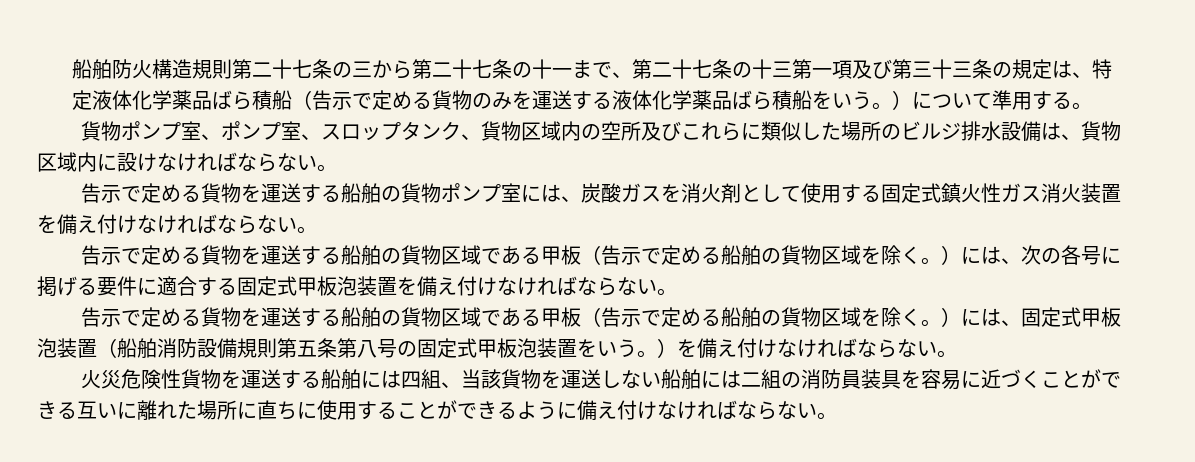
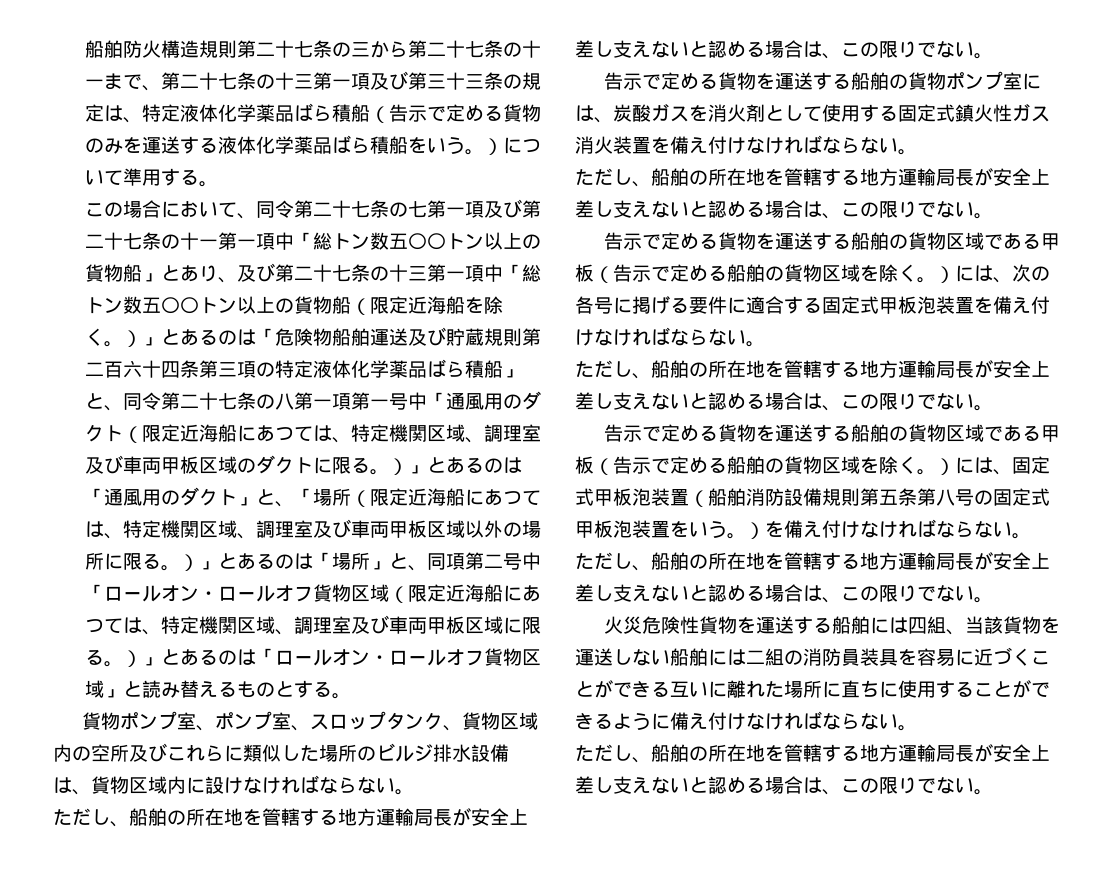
+ この場合において、同令第二十七条の七第一項及び第二十七条の十一第一項中「総トン数五〇〇トン以上の貨物船」とあり、及び第二十七条の十三第一項中「総トン数五〇〇トン以上の貨物船（限定近海船を除く。）」とあるのは「危険物船舶運送及び貯蔵規則第二百六十四条第三項の特定液体化学薬品ばら積船」と、同令第二十七条の八第一項第一号中「通風用のダクト（限定近海船にあつては、特定機関区域、調理室及び車両甲板区域のダクトに限る。）」とあるのは「通風用のダクト」と、「場所（限定近海船にあつては、特定機関区域、調理室及び車両甲板区域以外の場所に限る。）」とあるのは「場所」と、同項第二号中「ロールオン・ロールオフ貨物区域（限定近海船にあつては、特定機関区域、調理室及び車両甲板区域に限る。）」とあるのは「ロールオン・ロールオフ貨物区域」と読み替えるものとする。
  貨物ポンプ室、ポンプ室、スロップタンク、貨物区域内の空所及びこれらに類似した場所のビルジ排水設備は、貨物区域内に設けなければならない。
+ ただし、船舶の所在地を管轄する地方運輸局長が安全上差し支えないと認める場合は、この限りでない。
  告示で定める貨物を運送する船舶の貨物ポンプ室には、炭酸ガスを消火剤として使用する固定式鎮火性ガス消火装置を備え付けなければならない。
+ ただし、船舶の所在地を管轄する地方運輸局長が安全上差し支えないと認める場合は、この限りでない。
  告示で定める貨物を運送する船舶の貨物区域である甲板（告示で定める船舶の貨物区域を除く。）には、次の各号に掲げる要件に適合する固定式甲板泡装置を備え付けなければならない。
+ ただし、船舶の所在地を管轄する地方運輸局長が安全上差し支えないと認める場合は、この限りでない。
  告示で定める貨物を運送する船舶の貨物区域である甲板（告示で定める船舶の貨物区域を除く。）には、固定式甲板泡装置（船舶消防設備規則第五条第八号の固定式甲板泡装置をいう。）を備え付けなければならない。
+ ただし、船舶の所在地を管轄する地方運輸局長が安全上差し支えないと認める場合は、この限りでない。
  火災危険性貨物を運送する船舶には四組、当該貨物を運送しない船舶には二組の消防員装具を容易に近づくことができる互いに離れた場所に直ちに使用することができるように備え付けなければならない。
+ ただし、船舶の所在地を管轄する地方運輸局長が安全上差し支えないと認める場合は、この限りでない。

